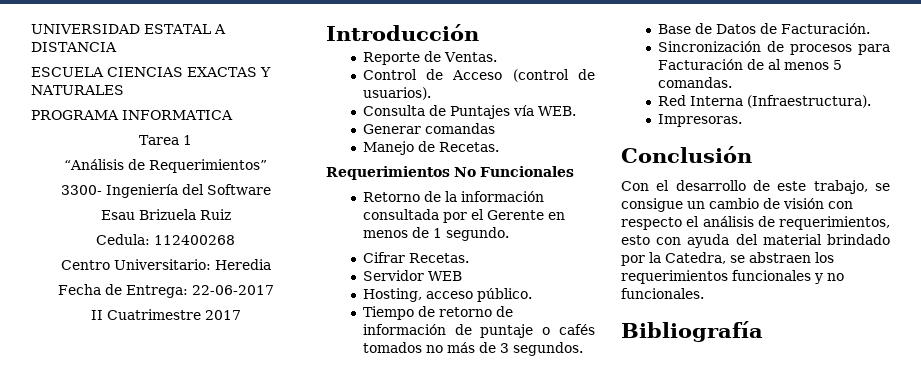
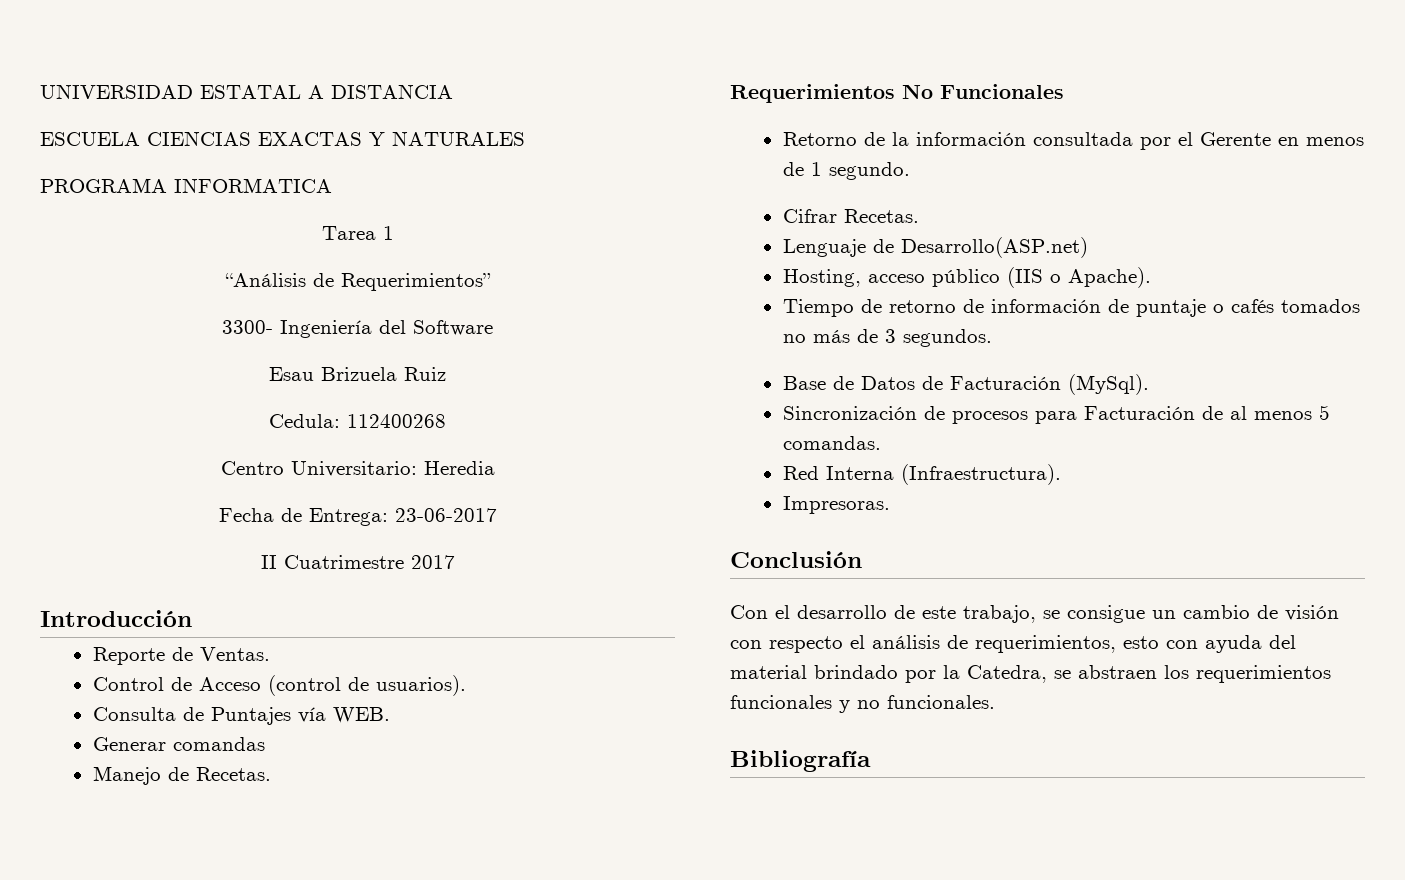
- Fecha de Entrega: 22-06-2017
+ Fecha de Entrega: 23-06-2017
- Servidor WEB
+ Lenguaje de Desarrollo(ASP.net)
- Hosting, acceso público.
+ Hosting, acceso público (IIS o Apache).
- Base de Datos de Facturación.
+ Base de Datos de Facturación (MySql).

